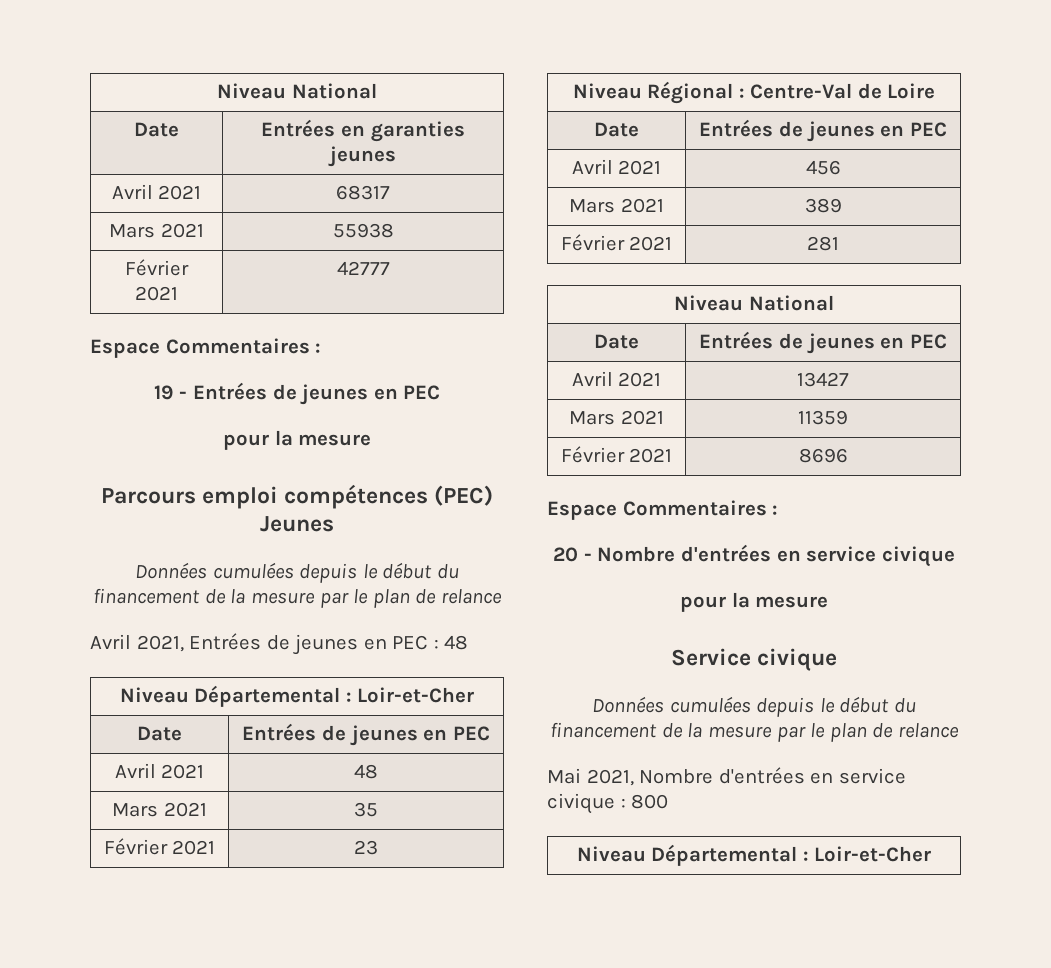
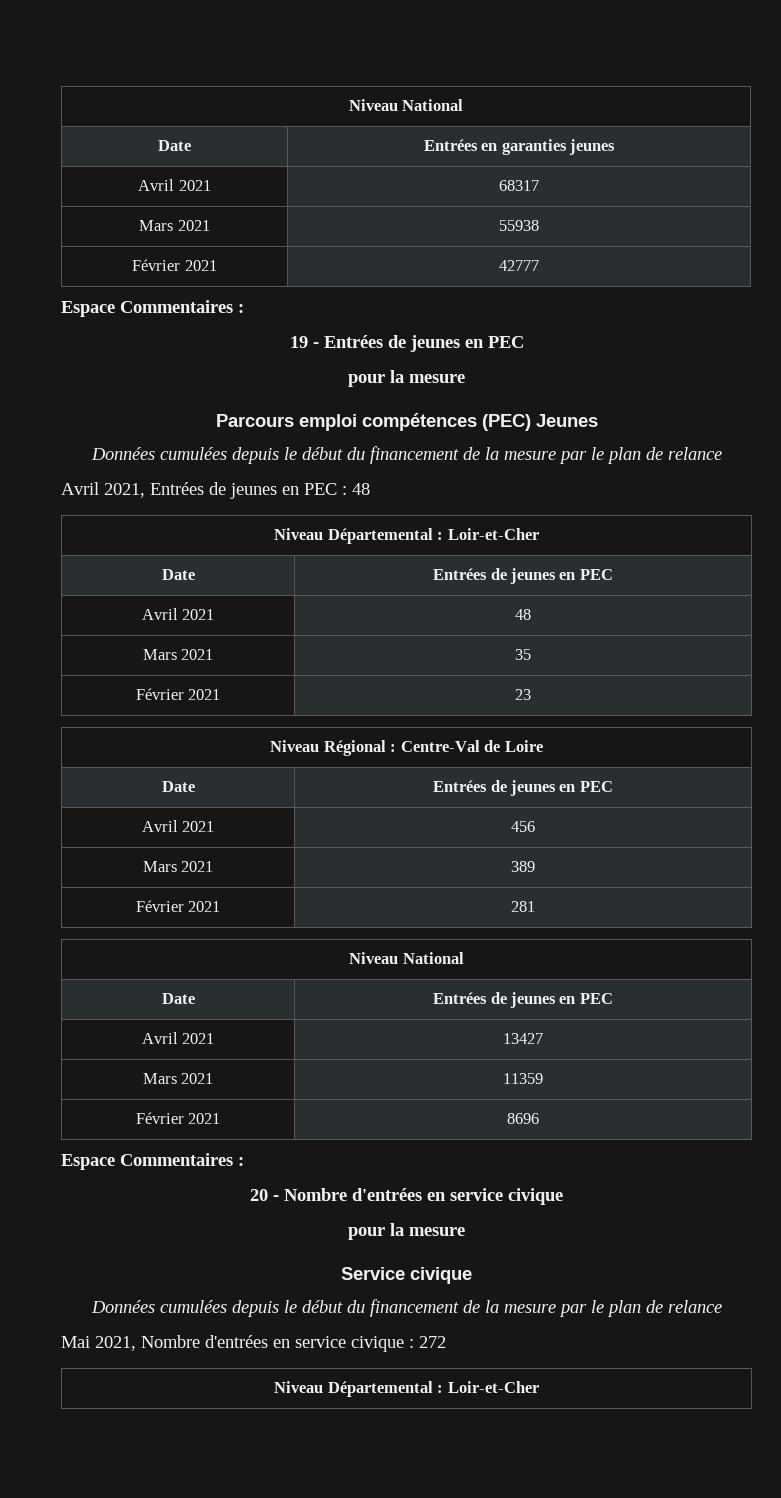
- Mai 2021, Nombre d'entrées en service civique : 800
+ Mai 2021, Nombre d'entrées en service civique : 272

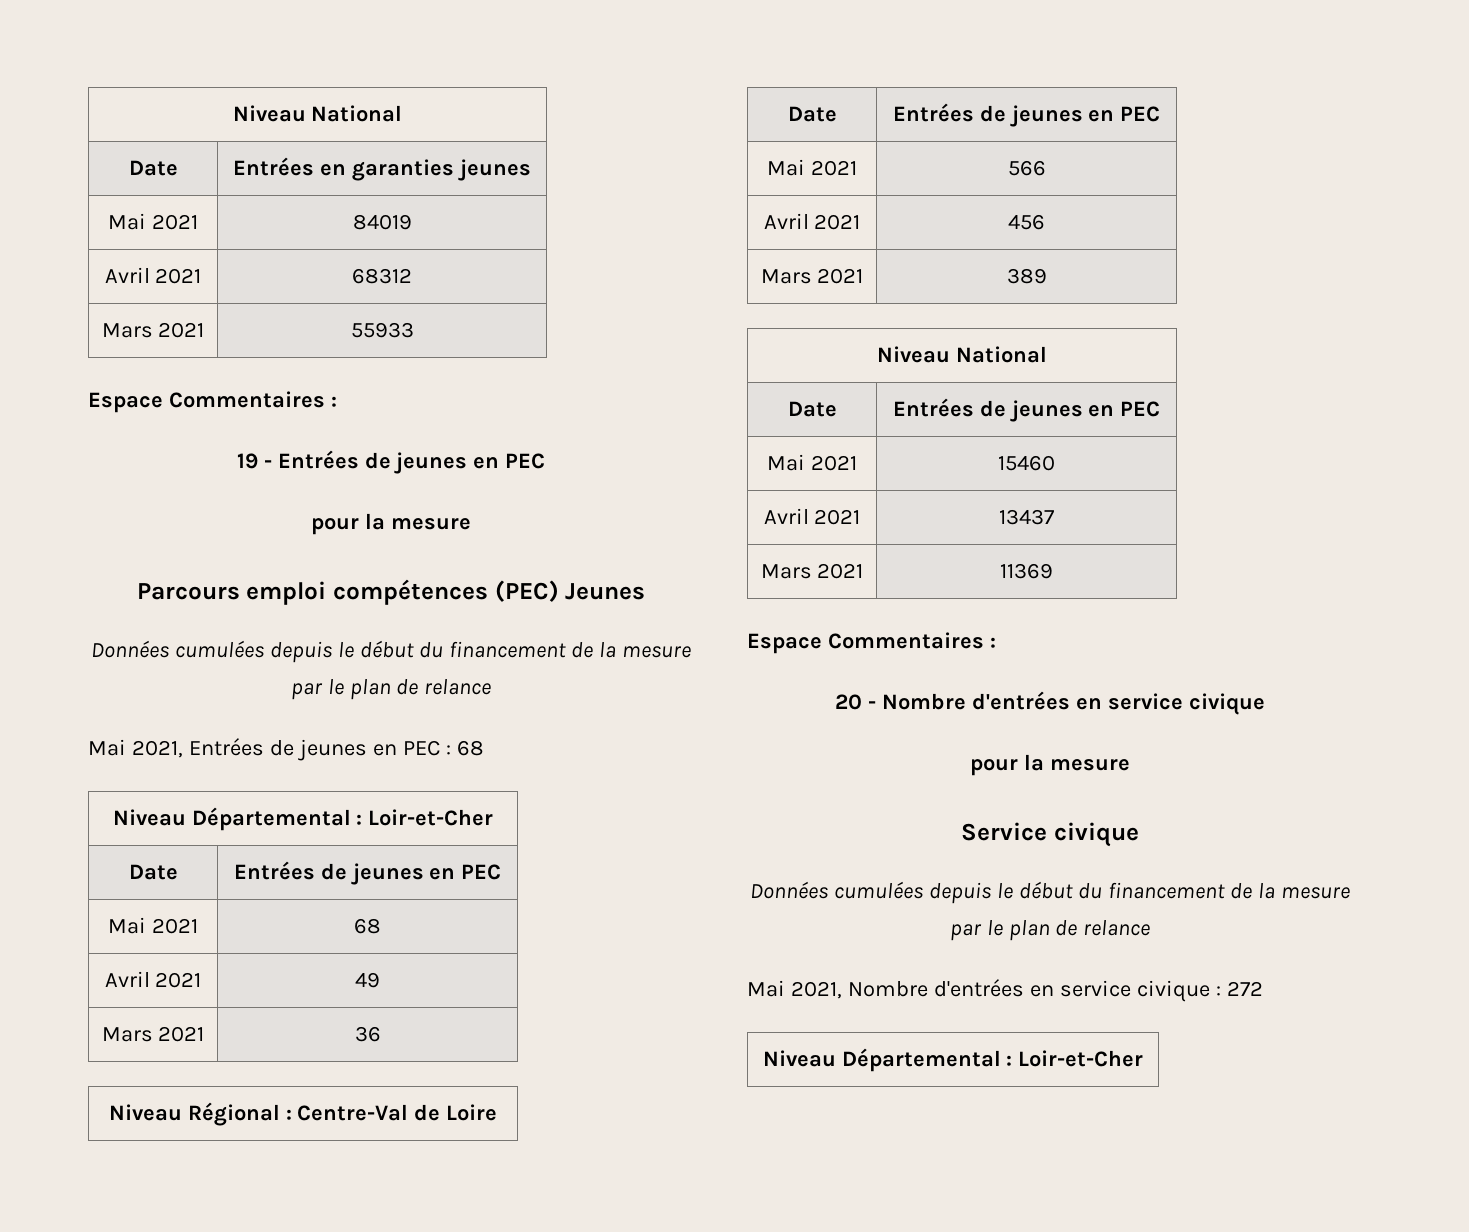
- Avril 2021 | 68317
- Mars 2021 | 55938
- Février 2021 | 42777
+ Mai 2021 | 84019
+ Avril 2021 | 68312
+ Mars 2021 | 55933
- Avril 2021, Entrées de jeunes en PEC : 48
+ Mai 2021, Entrées de jeunes en PEC : 68
- Avril 2021 | 48
- Mars 2021 | 35
- Février 2021 | 23
+ Mai 2021 | 68
+ Avril 2021 | 49
+ Mars 2021 | 36
+ Mai 2021 | 566
- Février 2021 | 281
- Avril 2021 | 13427
- Mars 2021 | 11359
- Février 2021 | 8696
+ Mai 2021 | 15460
+ Avril 2021 | 13437
+ Mars 2021 | 11369

